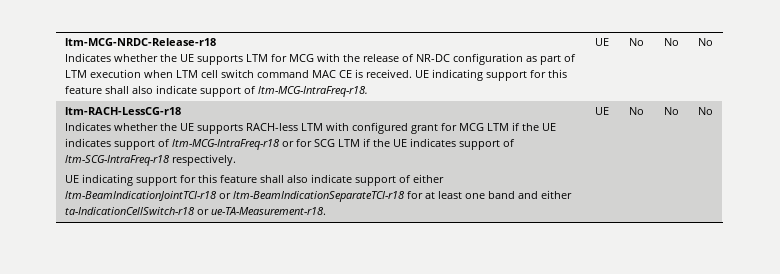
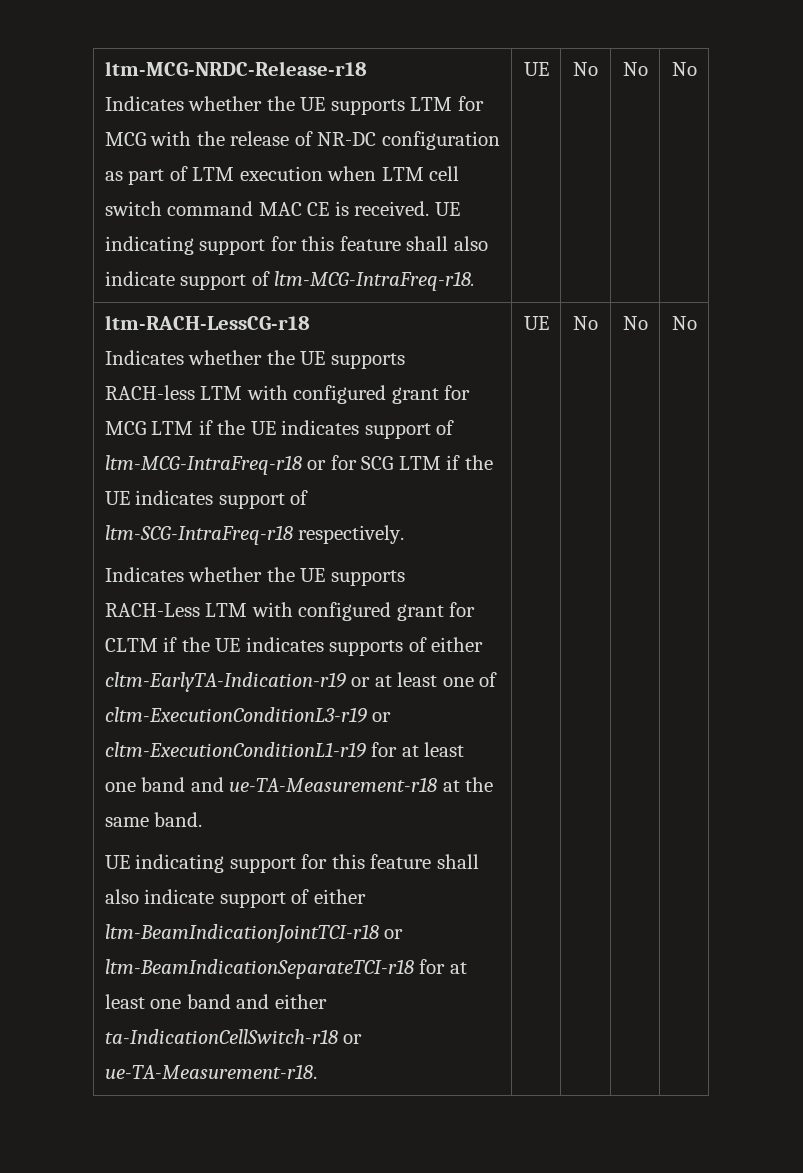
+ Indicates whether the UE supports RACH-Less LTM with configured grant for CLTM if the UE indicates supports of either cltm-EarlyTA-Indication-r19 or at least one of cltm-ExecutionConditionL3-r19 or cltm-ExecutionConditionL1-r19 for at least one band and ue-TA-Measurement-r18 at the same band.

